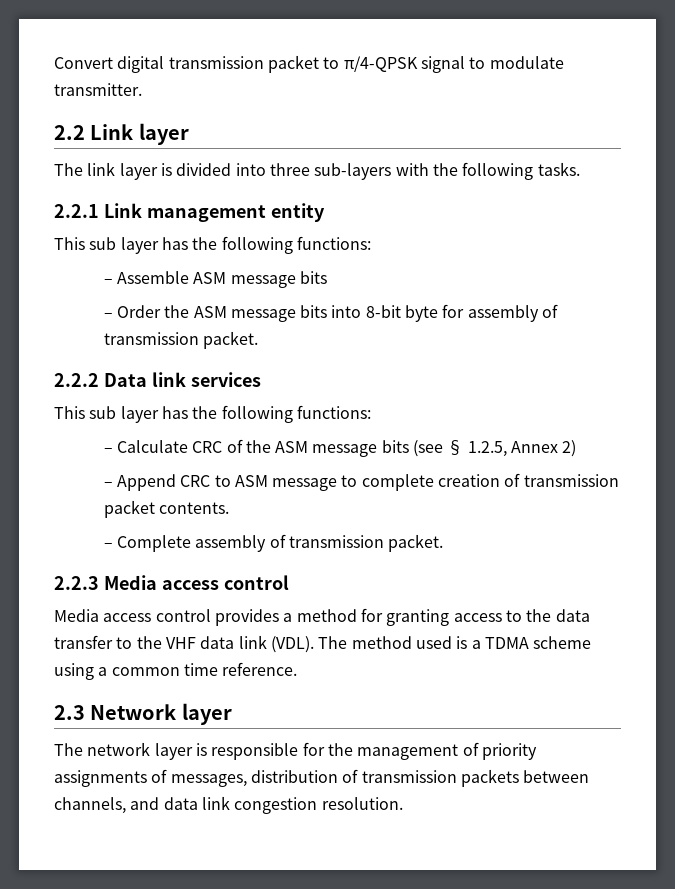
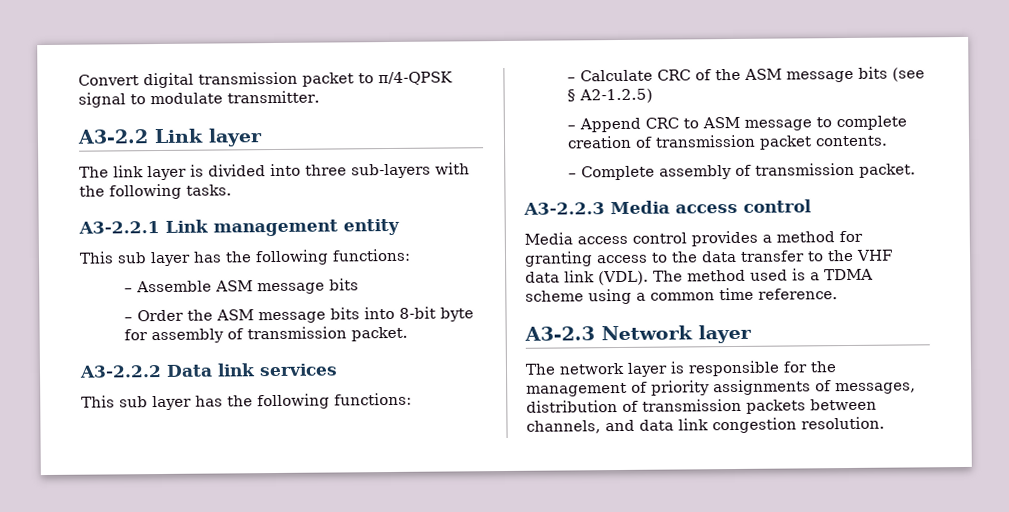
- 2.2 Link layer
+ A3-2.2 Link layer
- 2.2.1 Link management entity
+ A3-2.2.1 Link management entity
- 2.2.2 Data link services
+ A3-2.2.2 Data link services
- – Calculate CRC of the ASM message bits (see § 1.2.5, Annex 2)
+ – Calculate CRC of the ASM message bits (see § A2-1.2.5)
- 2.2.3 Media access control
+ A3-2.2.3 Media access control
- 2.3 Network layer
+ A3-2.3 Network layer

